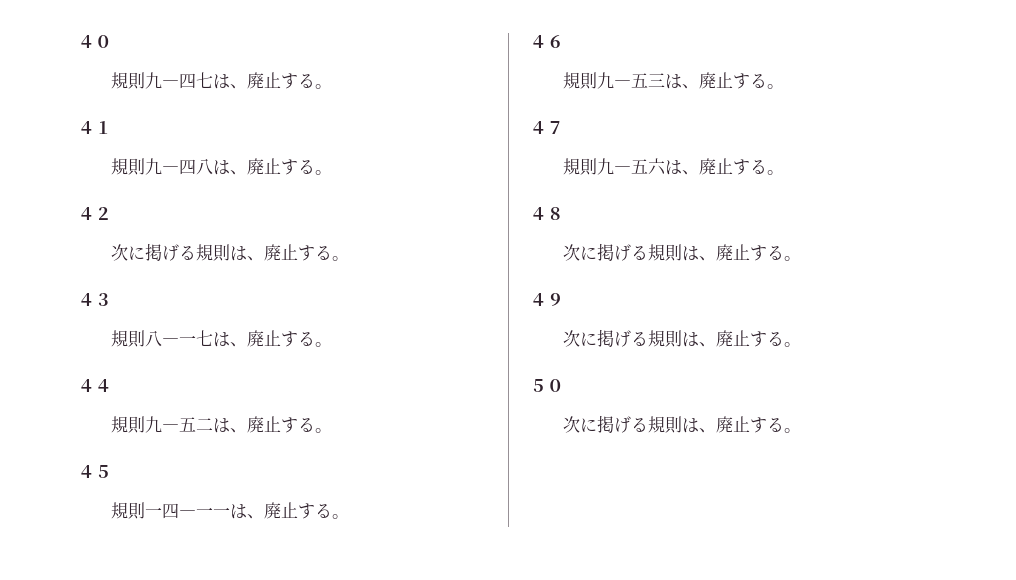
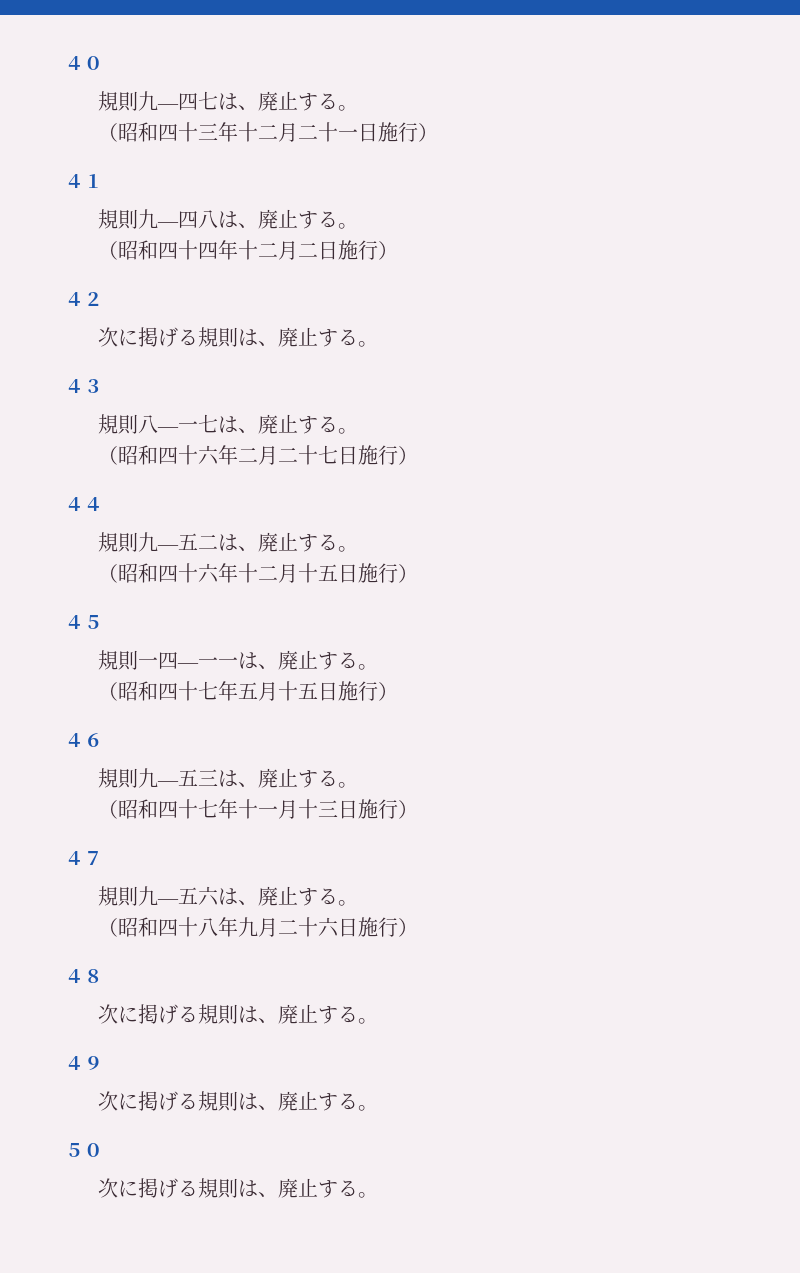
+ （昭和四十三年十二月二十一日施行）
+ （昭和四十四年十二月二日施行）
+ （昭和四十六年二月二十七日施行）
+ （昭和四十六年十二月十五日施行）
+ （昭和四十七年五月十五日施行）
+ （昭和四十七年十一月十三日施行）
+ （昭和四十八年九月二十六日施行）

